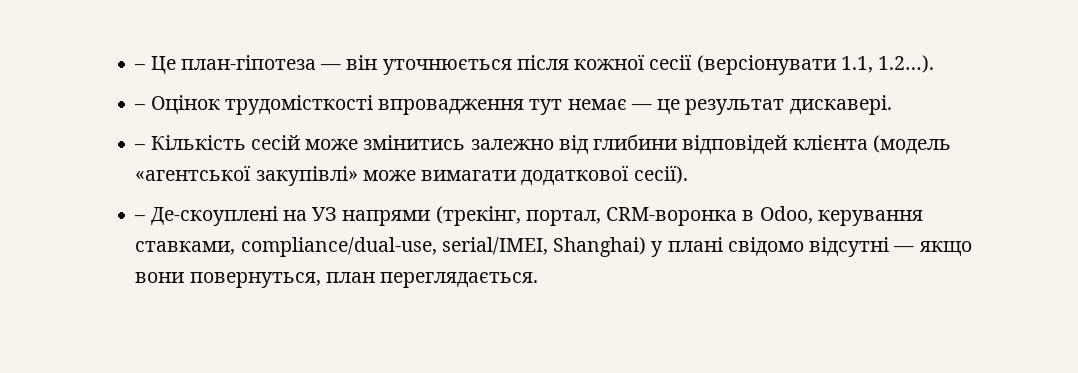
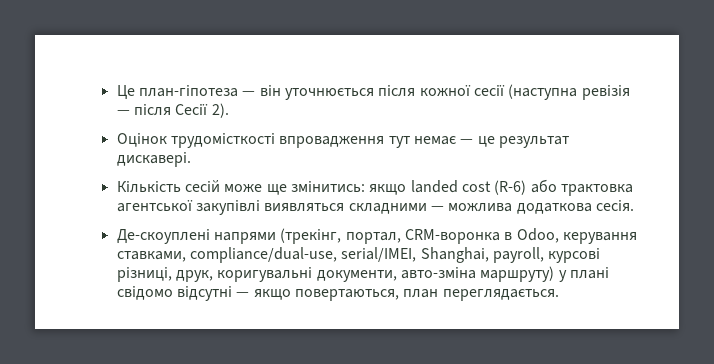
- – Це план-гіпотеза — він уточнюється після кожної сесії (версіонувати 1.1, 1.2…).
- – Оцінок трудомісткості впровадження тут немає — це результат дискавері.
+ Це план-гіпотеза — він уточнюється після кожної сесії (наступна ревізія — після Сесії 2).
+ Оцінок трудомісткості впровадження тут немає — це результат дискавері.
- – Кількість сесій може змінитись залежно від глибини відповідей клієнта (модель «агентської закупівлі» може вимагати додаткової сесії).
- – Де-скоуплені на УЗ напрями (трекінг, портал, CRM-воронка в Odoo, керування ставками, compliance/dual-use, serial/IMEI, Shanghai) у плані свідомо відсутні — якщо вони повернуться, план переглядається.
+ Кількість сесій може ще змінитись: якщо landed cost (R-6) або трактовка агентської закупівлі виявляться складними — можлива додаткова сесія.
+ Де-скоуплені напрями (трекінг, портал, CRM-воронка в Odoo, керування ставками, compliance/dual-use, serial/IMEI, Shanghai, payroll, курсові різниці, друк, коригувальні документи, авто-зміна маршруту) у плані свідомо відсутні — якщо повертаються, план переглядається.

